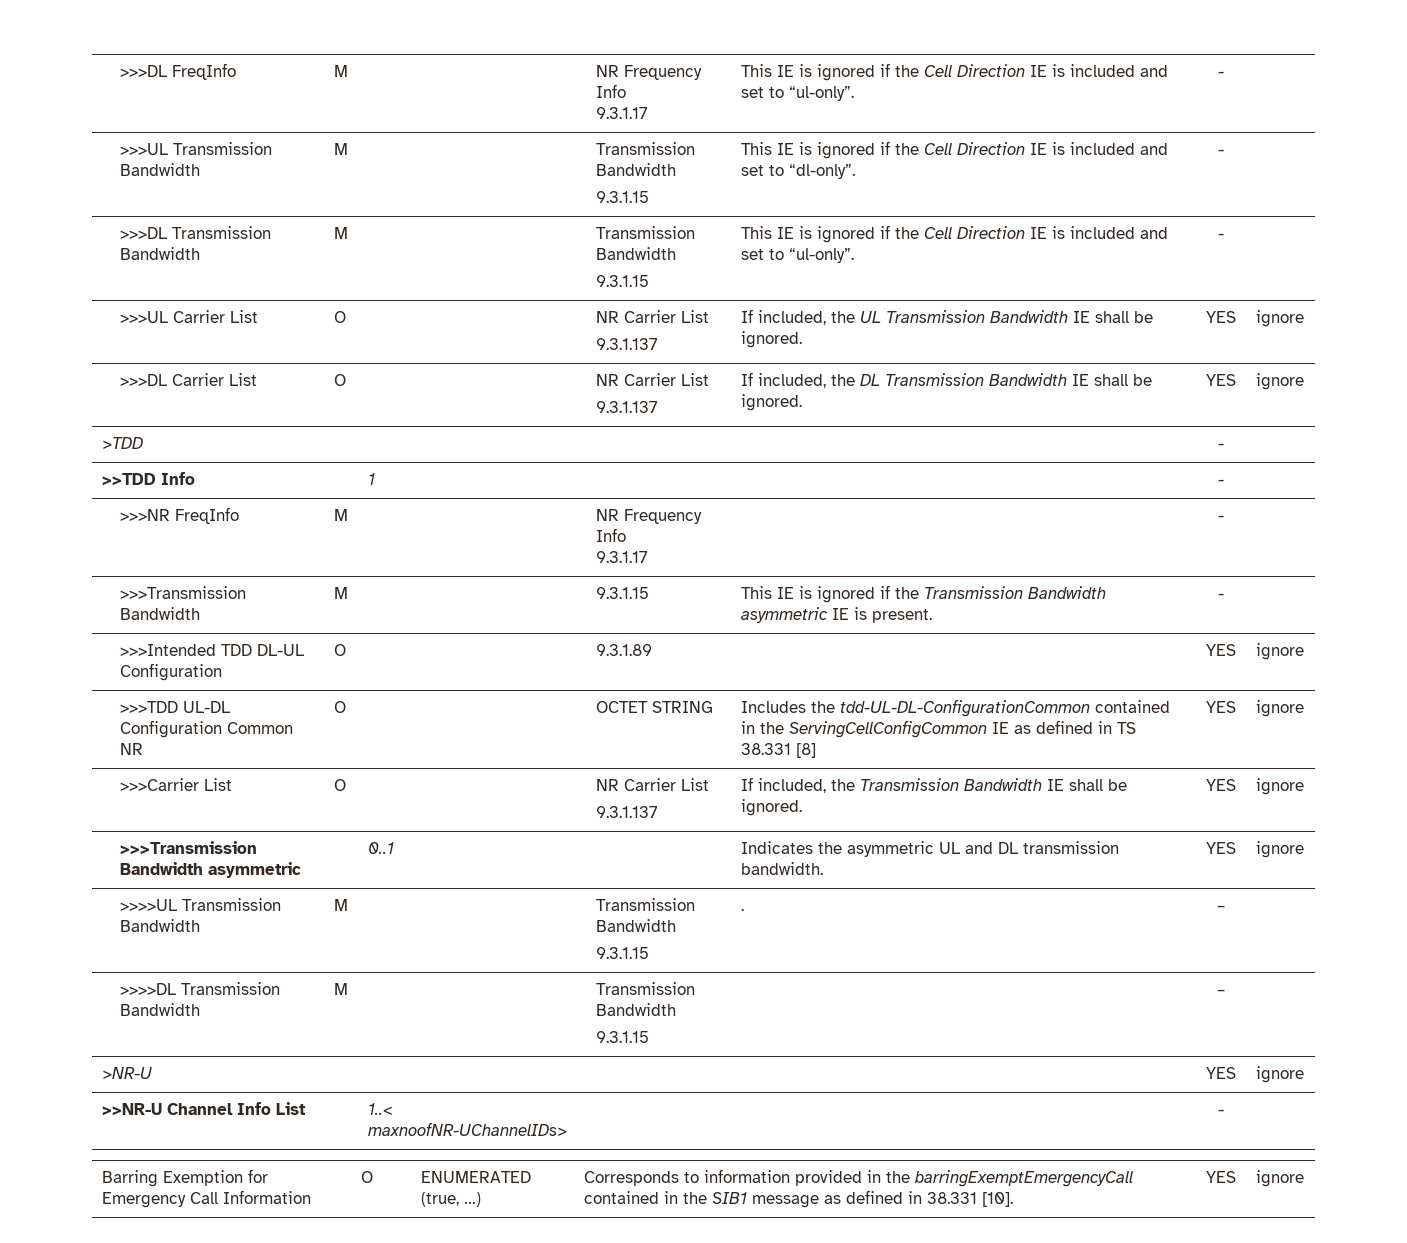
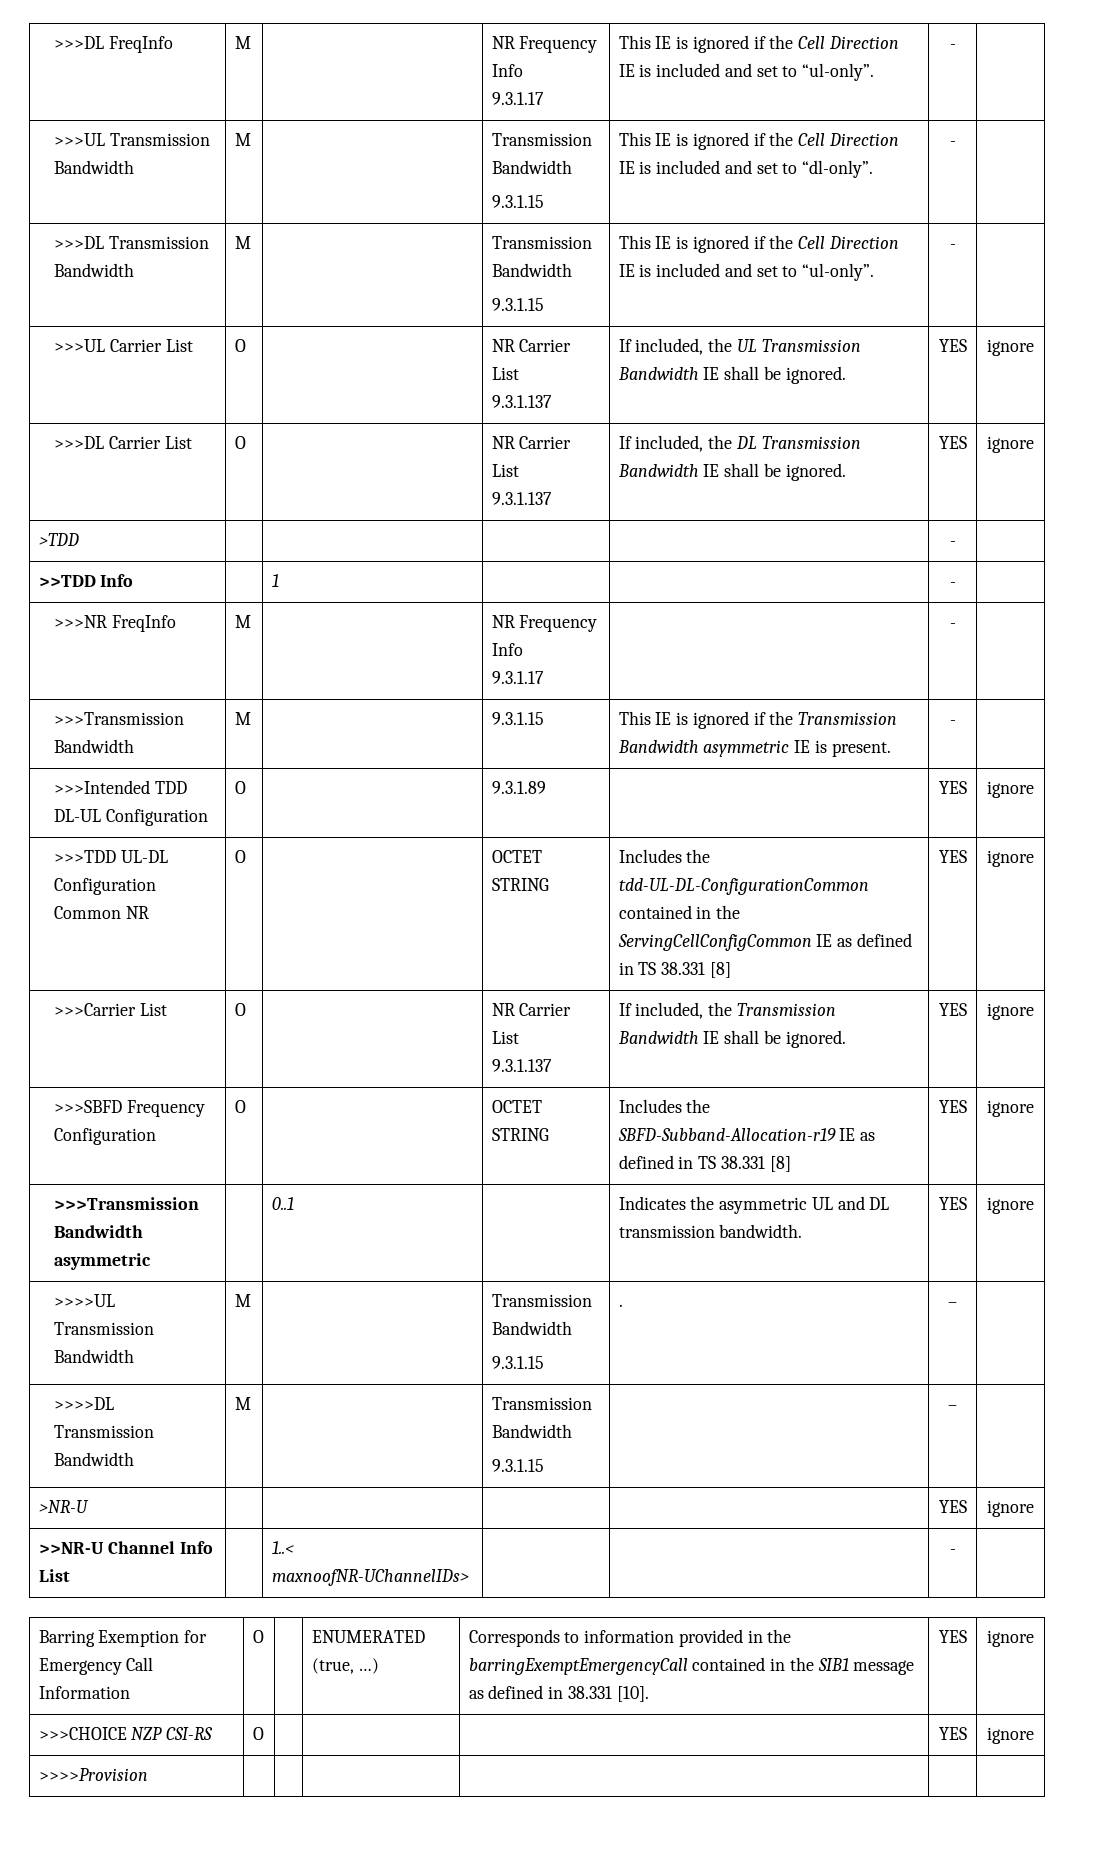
+ >>>SBFD Frequency Configuration | O | | OCTET STRING | Includes the SBFD-Subband-Allocation-r19 IE as defined in TS 38.331 [8] | YES | ignore
+ >>>CHOICE NZP CSI-RS | O | | | | YES | ignore
+ >>>>Provision | | | | | |

